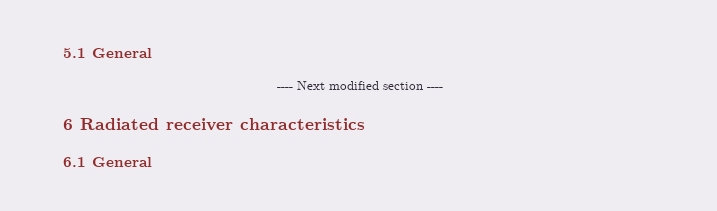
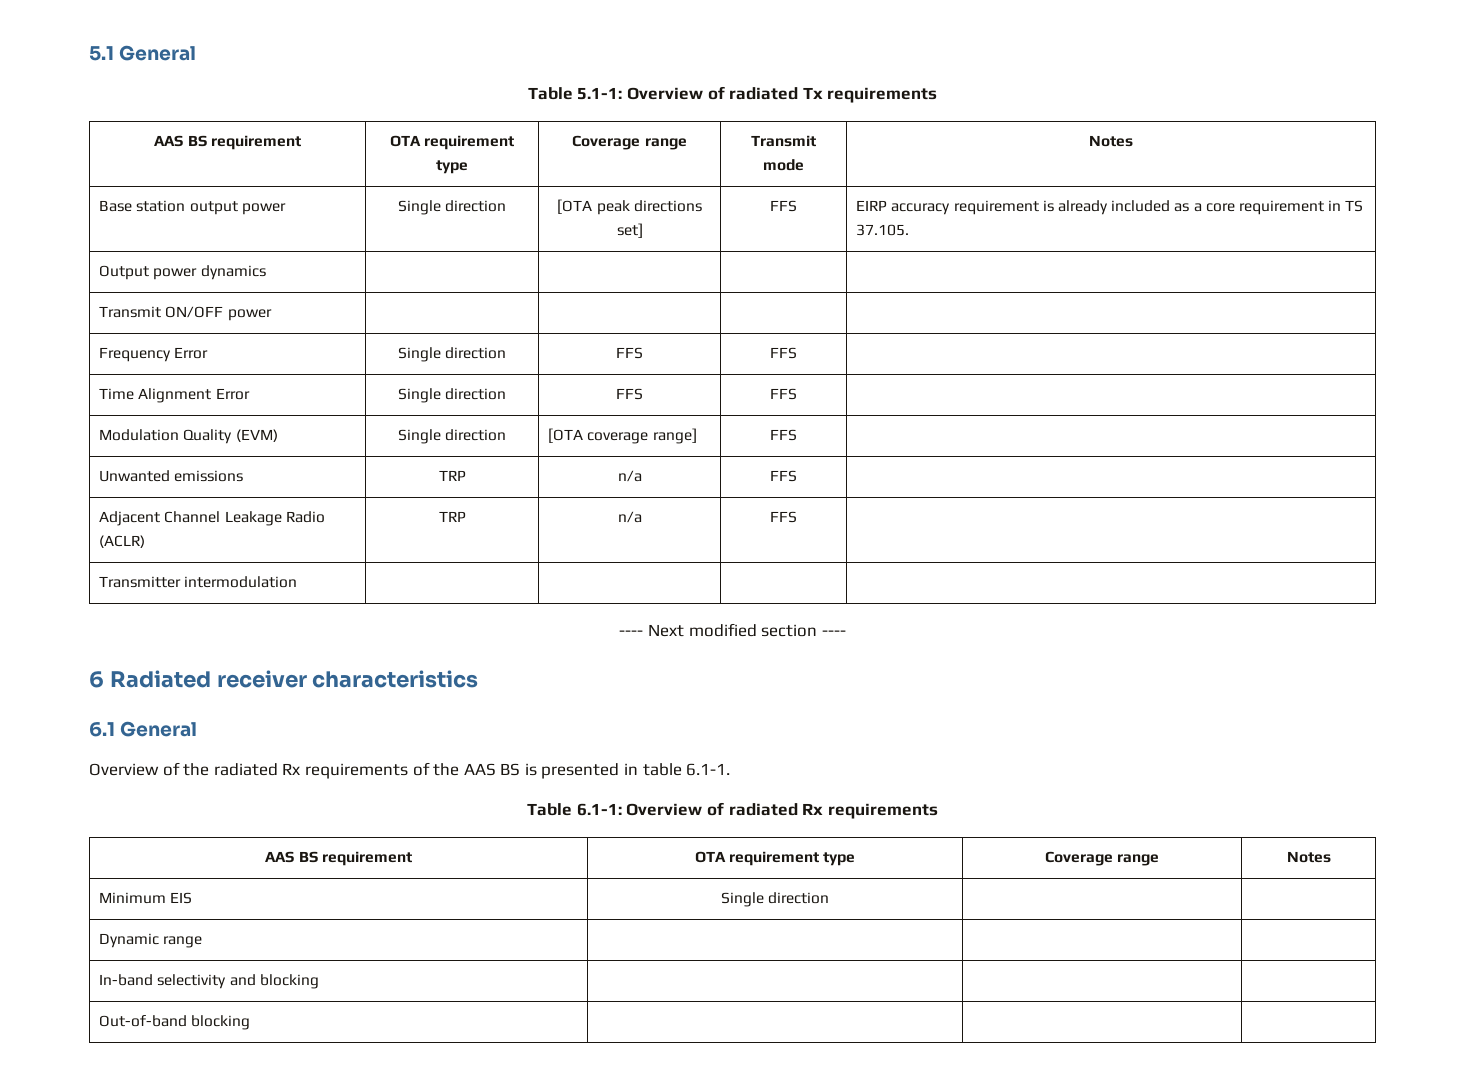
+ Table 5.1-1: Overview of radiated Tx requirements
+ AAS BS requirement | OTA requirement type | Coverage range | Transmit mode | Notes
+ Base station output power | Single direction | [OTA peak directions set] | FFS | EIRP accuracy requirement is already included as a core requirement in TS 37.105.
+ Output power dynamics | | | |
+ Transmit ON/OFF power | | | |
+ Frequency Error | Single direction | FFS | FFS |
+ Time Alignment Error | Single direction | FFS | FFS |
+ Modulation Quality (EVM) | Single direction | [OTA coverage range] | FFS |
+ Unwanted emissions | TRP | n/a | FFS |
+ Adjacent Channel Leakage Radio (ACLR) | TRP | n/a | FFS |
+ Transmitter intermodulation | | | |
+ Overview of the radiated Rx requirements of the AAS BS is presented in table 6.1-1.
+ Table 6.1-1: Overview of radiated Rx requirements
+ AAS BS requirement | OTA requirement type | Coverage range | Notes
+ Minimum EIS | Single direction | |
+ Dynamic range | | |
+ In-band selectivity and blocking | | |
+ Out-of-band blocking | | |

